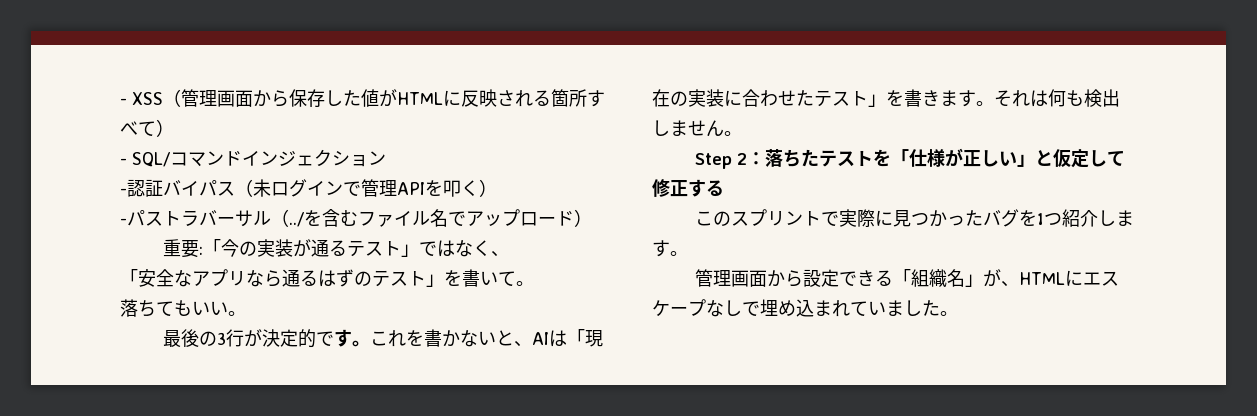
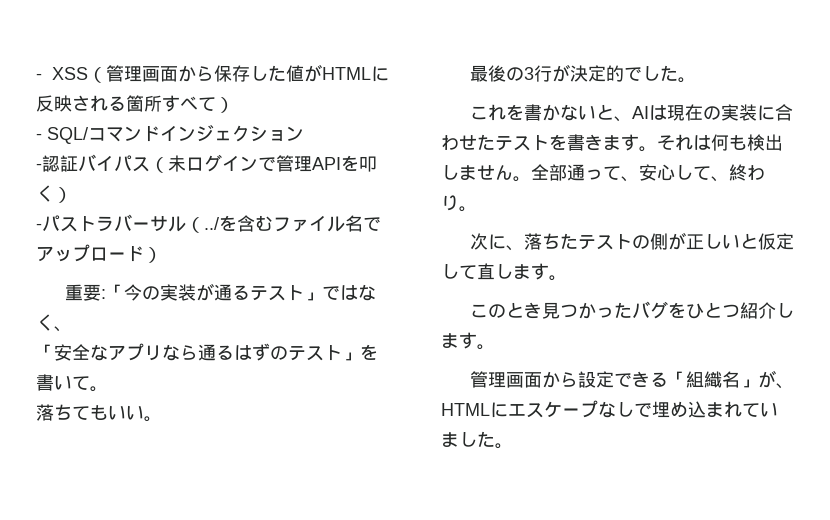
- 最後の3行が決定的です。これを書かないと、AIは「現在の実装に合わせたテスト」を書きます。
+ 最後の3行が決定的でした。
+ これを書かないと、AIは現在の実装に合わせたテストを書きます。
- それは何も検出しません。
- Step 2：落ちたテストを「仕様が正しい」と仮定して修正する
+ それは何も検出しません。全部通って、安心して、終わり。
+ 次に、落ちたテストの側が正しいと仮定して直します。
- このスプリントで実際に見つかったバグを1つ紹介します。
+ このとき見つかったバグをひとつ紹介します。

